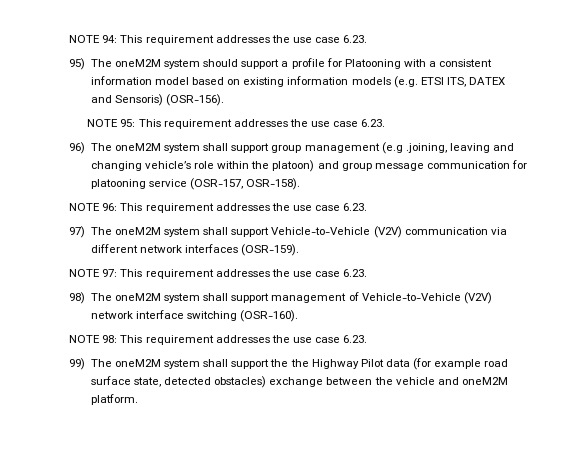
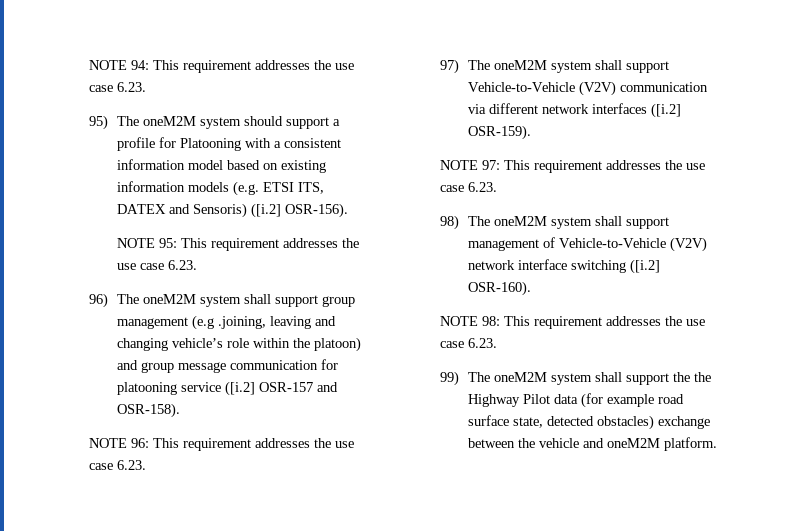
- 95) The oneM2M system should support a profile for Platooning with a consistent information model based on existing information models (e.g. ETSI ITS, DATEX and Sensoris) (OSR-156).
+ 95) The oneM2M system should support a profile for Platooning with a consistent information model based on existing information models (e.g. ETSI ITS, DATEX and Sensoris) ([i.2] OSR-156).
- 96) The oneM2M system shall support group management (e.g .joining, leaving and changing vehicle’s role within the platoon) and group message communication for platooning service (OSR-157, OSR-158).
+ 96) The oneM2M system shall support group management (e.g .joining, leaving and changing vehicle’s role within the platoon) and group message communication for platooning service ([i.2] OSR-157 and OSR-158).
- 97) The oneM2M system shall support Vehicle-to-Vehicle (V2V) communication via different network interfaces (OSR-159).
+ 97) The oneM2M system shall support Vehicle-to-Vehicle (V2V) communication via different network interfaces ([i.2] OSR-159).
- 98) The oneM2M system shall support management of Vehicle-to-Vehicle (V2V) network interface switching (OSR-160).
+ 98) The oneM2M system shall support management of Vehicle-to-Vehicle (V2V) network interface switching ([i.2] OSR-160).

